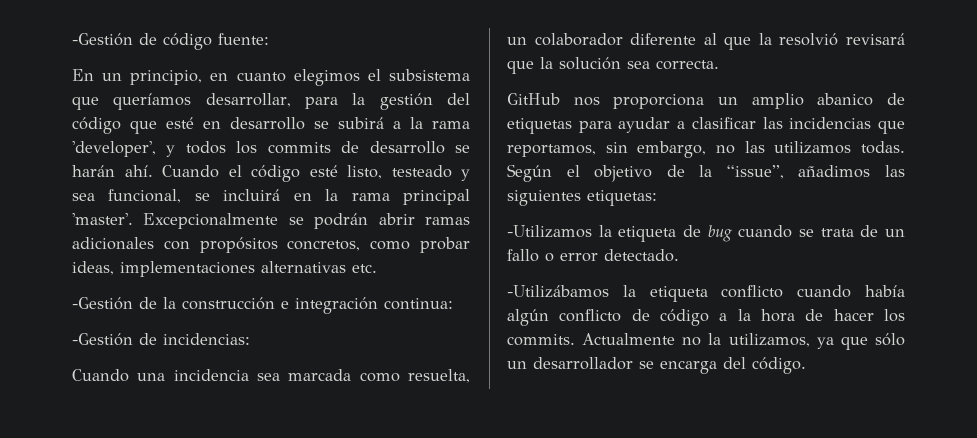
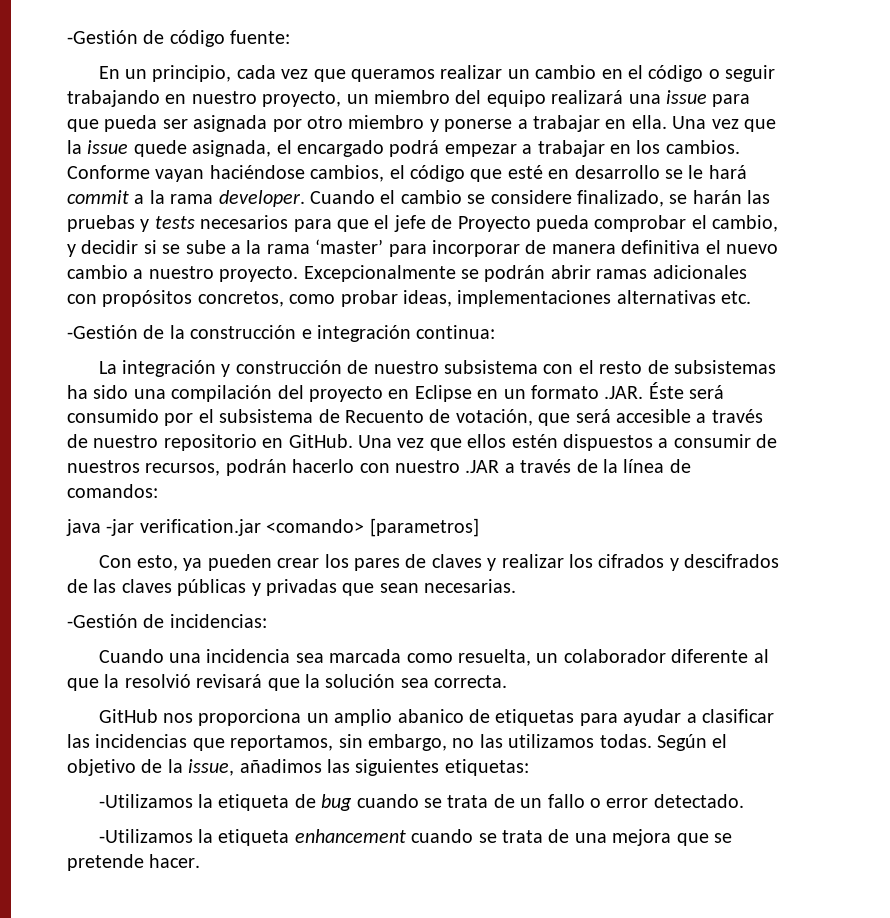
- En un principio, en cuanto elegimos el subsistema que queríamos desarrollar, para la gestión del código que esté en desarrollo se subirá a la rama 'developer', y todos los commits de desarrollo se harán ahí. Cuando el código esté listo, testeado y sea funcional, se incluirá en la rama principal 'master'.
+ En un principio, cada vez que queramos realizar un cambio en el código o seguir trabajando en nuestro proyecto, un miembro del equipo realizará una issue para que pueda ser asignada por otro miembro y ponerse a trabajar en ella. Una vez que la issue quede asignada, el encargado podrá empezar a trabajar en los cambios. Conforme vayan haciéndose cambios, el código que esté en desarrollo se le hará commit a la rama developer. Cuando el cambio se considere finalizado, se harán las pruebas y tests necesarios para que el jefe de Proyecto pueda comprobar el cambio, y decidir si se sube a la rama ‘master’ para incorporar de manera definitiva el nuevo cambio a nuestro proyecto.
+ La integración y construcción de nuestro subsistema con el resto de subsistemas ha sido una compilación del proyecto en Eclipse en un formato .JAR. Éste será consumido por el subsistema de Recuento de votación, que será accesible a través de nuestro repositorio en GitHub. Una vez que ellos estén dispuestos a consumir de nuestros recursos, podrán hacerlo con nuestro .JAR a través de la línea de comandos:
+ java -jar verification.jar <comando> [parametros]
+ Con esto, ya pueden crear los pares de claves y realizar los cifrados y descifrados de las claves públicas y privadas que sean necesarias.
- Según el objetivo de la “issue”, añadimos las siguientes etiquetas:
+ Según el objetivo de la issue, añadimos las siguientes etiquetas:
- -Utilizábamos la etiqueta conflicto cuando había algún conflicto de código a la hora de hacer los commits. Actualmente no la utilizamos, ya que sólo un desarrollador se encarga del código.
+ -Utilizamos la etiqueta enhancement cuando se trata de una mejora que se pretende hacer.

